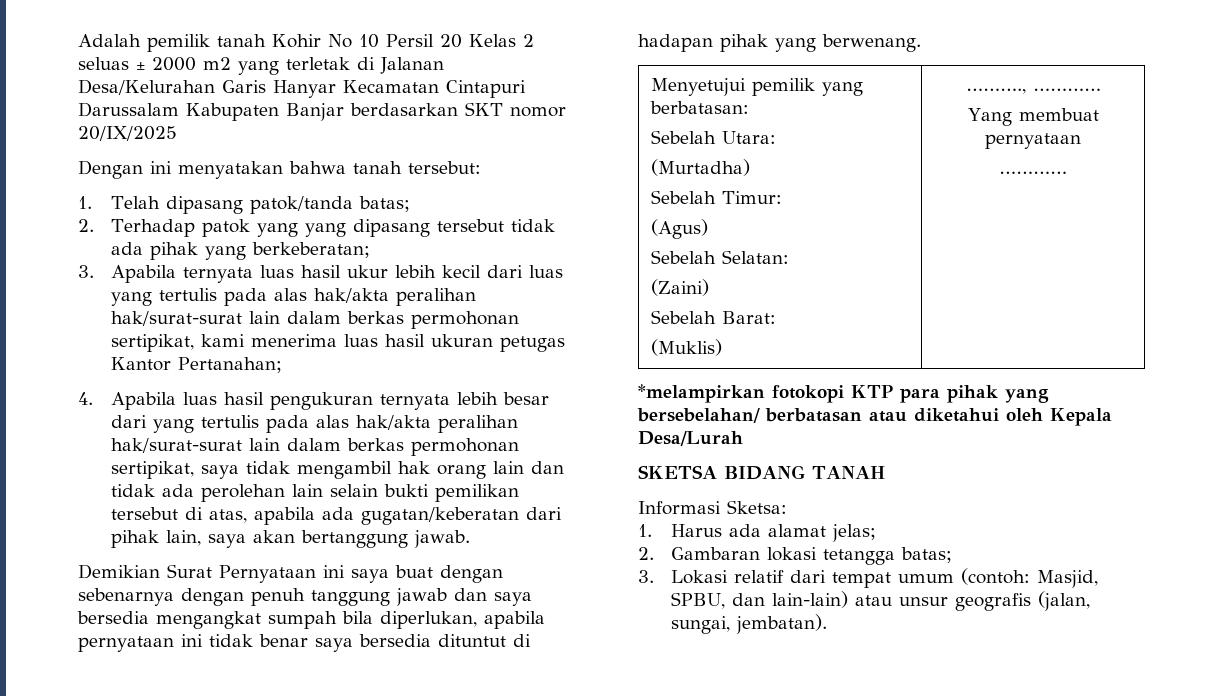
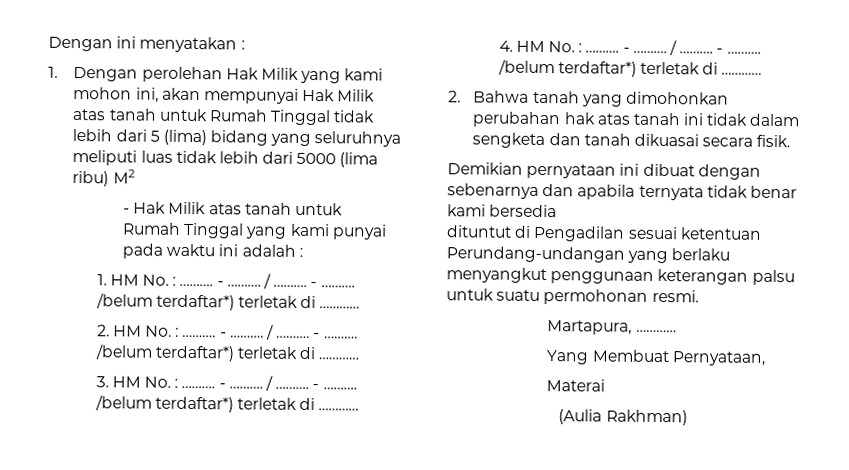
- Adalah pemilik tanah Kohir No 10 Persil 20 Kelas 2 seluas ± 2000 m2 yang terletak di Jalanan Desa/Kelurahan Garis Hanyar Kecamatan Cintapuri Darussalam Kabupaten Banjar berdasarkan SKT nomor 20/IX/2025
- Dengan ini menyatakan bahwa tanah tersebut:
- 1. Telah dipasang patok/tanda batas;
- 2. Terhadap patok yang yang dipasang tersebut tidak ada pihak yang berkeberatan;
- 3. Apabila ternyata luas hasil ukur lebih kecil dari luas yang tertulis pada alas hak/akta peralihan hak/surat-surat lain dalam berkas permohonan sertipikat, kami menerima luas hasil ukuran petugas Kantor Pertanahan;
- 4. Apabila luas hasil pengukuran ternyata lebih besar dari yang tertulis pada alas hak/akta peralihan hak/surat-surat lain dalam berkas permohonan sertipikat, saya tidak mengambil hak orang lain dan tidak ada perolehan lain selain bukti pemilikan tersebut di atas, apabila ada gugatan/keberatan dari pihak lain, saya akan bertanggung jawab.
- Demikian Surat Pernyataan ini saya buat dengan sebenarnya dengan penuh tanggung jawab dan saya bersedia mengangkat sumpah bila diperlukan, apabila pernyataan ini tidak benar saya bersedia dituntut di hadapan pihak yang berwenang.
- Menyetujui pemilik yang berbatasan:
- Sebelah Utara:
- (Murtadha)
- Sebelah Timur:
- (Agus)
- Sebelah Selatan:
- (Zaini)
- Sebelah Barat:
- (Muklis) | ………., …………
- Yang membuat pernyataan
- …………
- *melampirkan fotokopi KTP para pihak yang bersebelahan/ berbatasan atau diketahui oleh Kepala Desa/Lurah
- SKETSA BIDANG TANAH
- Informasi Sketsa:
- 1. Harus ada alamat jelas;
- 2. Gambaran lokasi tetangga batas;
- 3. Lokasi relatif dari tempat umum (contoh: Masjid, SPBU, dan lain-lain) atau unsur geografis (jalan, sungai, jembatan).
+ Dengan ini menyatakan :
+ 1. Dengan perolehan Hak Milik yang kami mohon ini, akan mempunyai Hak Milik atas tanah untuk Rumah Tinggal tidak lebih dari 5 (lima) bidang yang seluruhnya meliputi luas tidak lebih dari 5000 (lima ribu) M2
+ - Hak Milik atas tanah untuk Rumah Tinggal yang kami punyai pada waktu ini adalah :
+ 1. HM No. : ………. - ………. / ………. - ………. /belum terdaftar*) terletak di …………
+ 2. HM No. : ………. - ………. / ………. - ………. /belum terdaftar*) terletak di …………
+ 3. HM No. : ………. - ………. / ………. - ………. /belum terdaftar*) terletak di …………
+ 4. HM No. : ………. - ………. / ………. - ………. /belum terdaftar*) terletak di …………
+ 2. Bahwa tanah yang dimohonkan perubahan hak atas tanah ini tidak dalam sengketa dan tanah dikuasai secara fisik.
+ Demikian pernyataan ini dibuat dengan sebenarnya dan apabila ternyata tidak benar kami bersedia
+ dituntut di Pengadilan sesuai ketentuan Perundang-undangan yang berlaku menyangkut penggunaan keterangan palsu untuk suatu permohonan resmi.
+ Martapura, …………
+ Yang Membuat Pernyataan,
+ Materai
+ (Aulia Rakhman)

